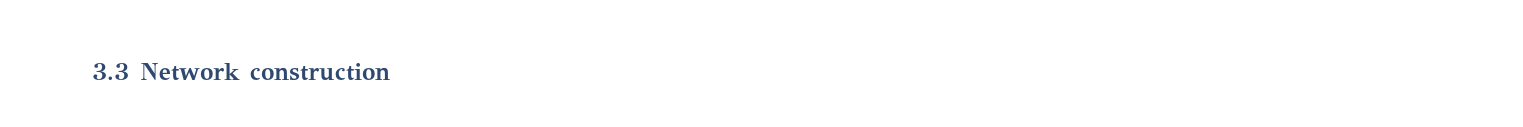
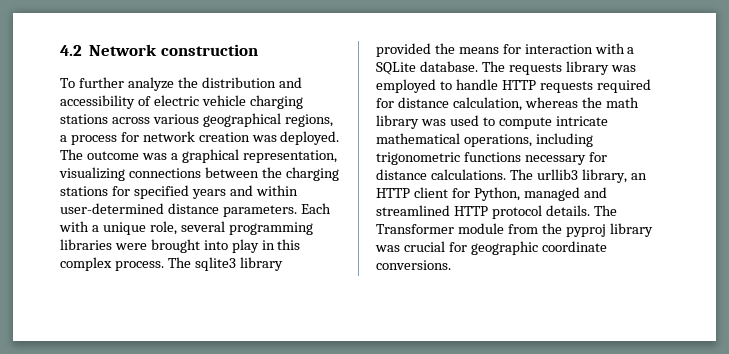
- 3.3 Network construction
+ 4.2 Network construction
+ To further analyze the distribution and accessibility of electric vehicle charging stations across various geographical regions, a process for network creation was deployed. The outcome was a graphical representation, visualizing connections between the charging stations for specified years and within user-determined distance parameters. Each with a unique role, several programming libraries were brought into play in this complex process. The sqlite3 library provided the means for interaction with a SQLite database. The requests library was employed to handle HTTP requests required for distance calculation, whereas the math library was used to compute intricate mathematical operations, including trigonometric functions necessary for distance calculations. The urllib3 library, an HTTP client for Python, managed and streamlined HTTP protocol details. The Transformer module from the pyproj library was crucial for geographic coordinate conversions.

